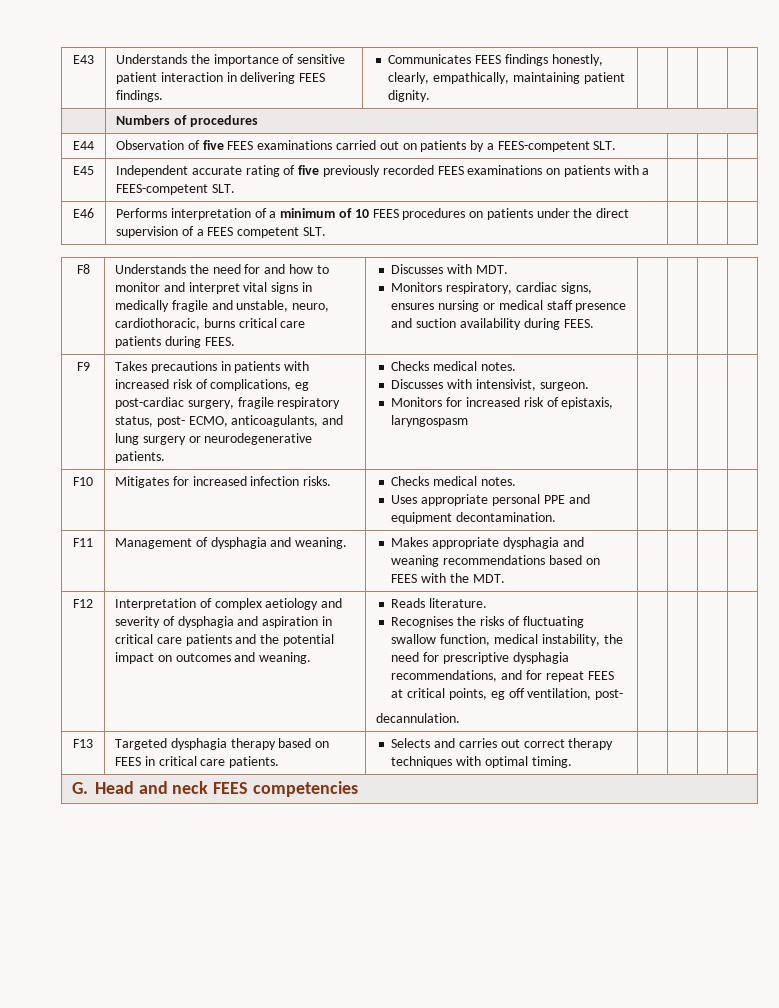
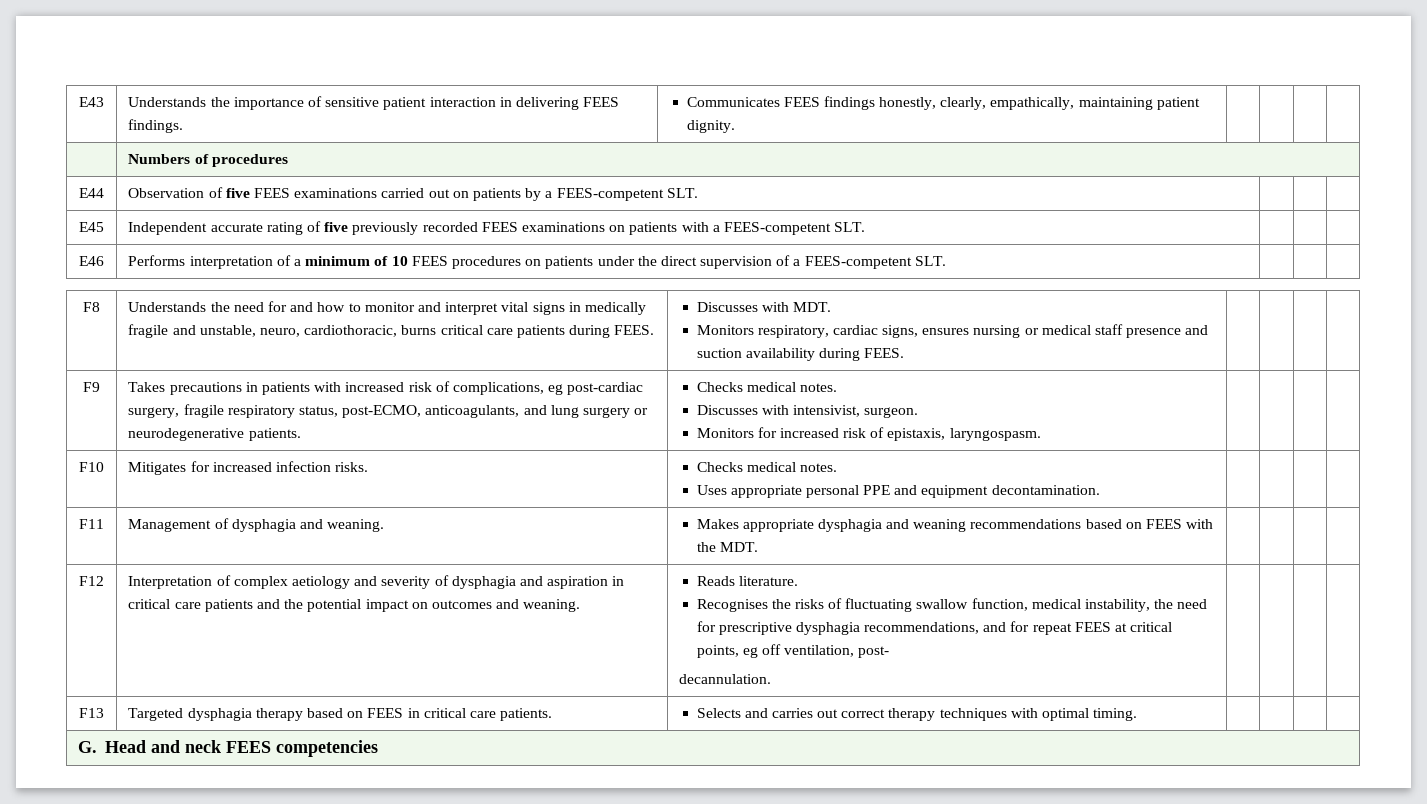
- E46 | Performs interpretation of a minimum of 10 FEES procedures on patients under the direct supervision of a FEES competent SLT. | | |
+ E46 | Performs interpretation of a minimum of 10 FEES procedures on patients under the direct supervision of a FEES-competent SLT. | | |
- F9 | Takes precautions in patients with increased risk of complications, eg post-cardiac surgery, fragile respiratory status, post- ECMO, anticoagulants, and lung surgery or neurodegenerative patients. | Checks medical notes.
+ F9 | Takes precautions in patients with increased risk of complications, eg post-cardiac surgery, fragile respiratory status, post-ECMO, anticoagulants, and lung surgery or neurodegenerative patients. | Checks medical notes.
  Discusses with intensivist, surgeon.
- Monitors for increased risk of epistaxis, laryngospasm | | | |
+ Monitors for increased risk of epistaxis, laryngospasm. | | | |

